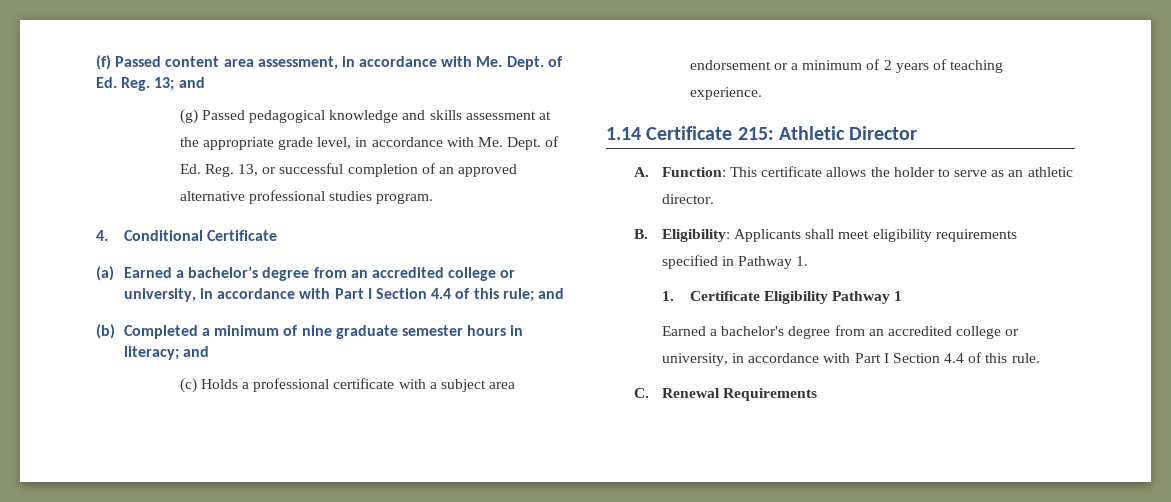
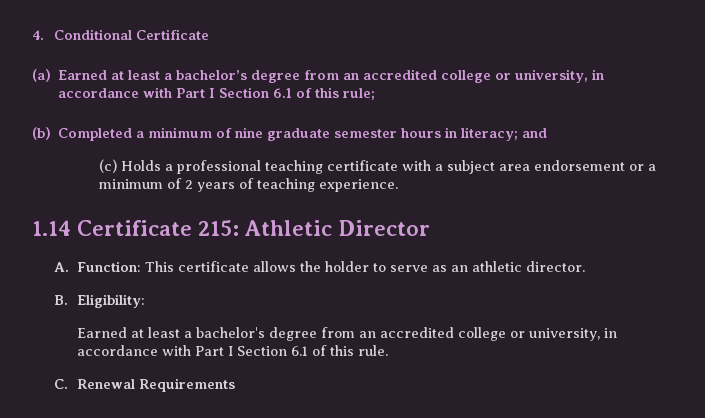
- (f) Passed content area assessment, in accordance with Me. Dept. of Ed. Reg. 13; and
- (g) Passed pedagogical knowledge and skills assessment at the appropriate grade level, in accordance with Me. Dept. of Ed. Reg. 13, or successful completion of an approved alternative professional studies program.
- (a) Earned a bachelor’s degree from an accredited college or university, in accordance with Part I Section 4.4 of this rule; and
+ (a) Earned at least a bachelor’s degree from an accredited college or university, in accordance with Part I Section 6.1 of this rule;
- (c) Holds a professional certificate with a subject area endorsement or a minimum of 2 years of teaching experience.
+ (c) Holds a professional teaching certificate with a subject area endorsement or a minimum of 2 years of teaching experience.
- B. Eligibility: Applicants shall meet eligibility requirements specified in Pathway 1.
- 1. Certificate Eligibility Pathway 1
- Earned a bachelor's degree from an accredited college or university, in accordance with Part I Section 4.4 of this rule.
+ B. Eligibility:
+ Earned at least a bachelor's degree from an accredited college or university, in accordance with Part I Section 6.1 of this rule.

